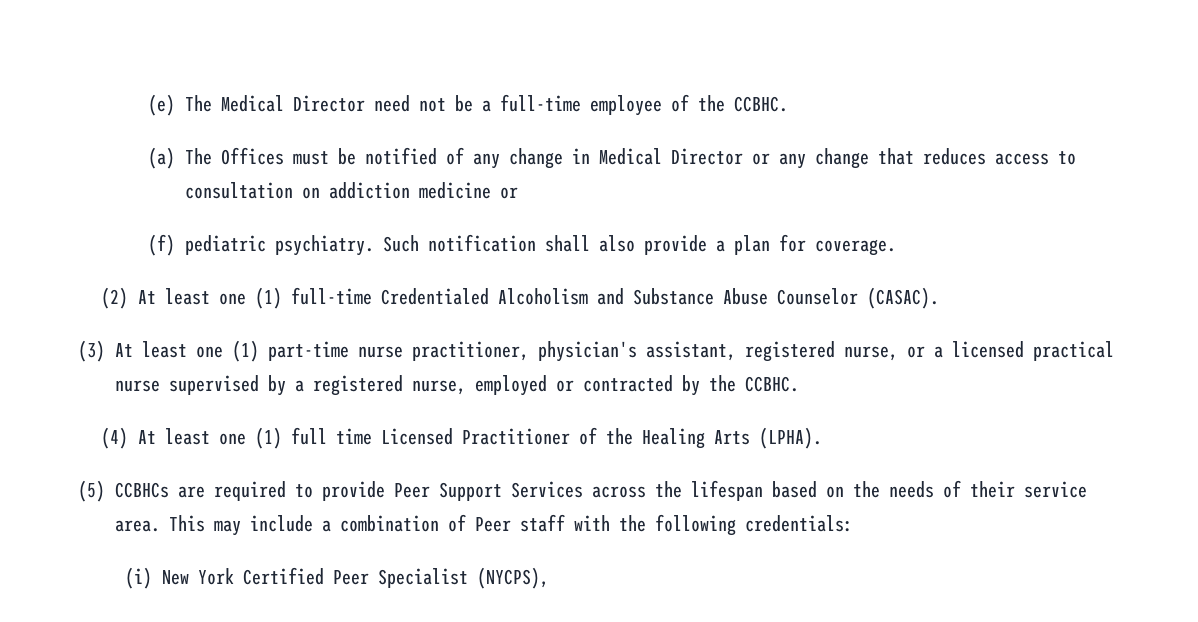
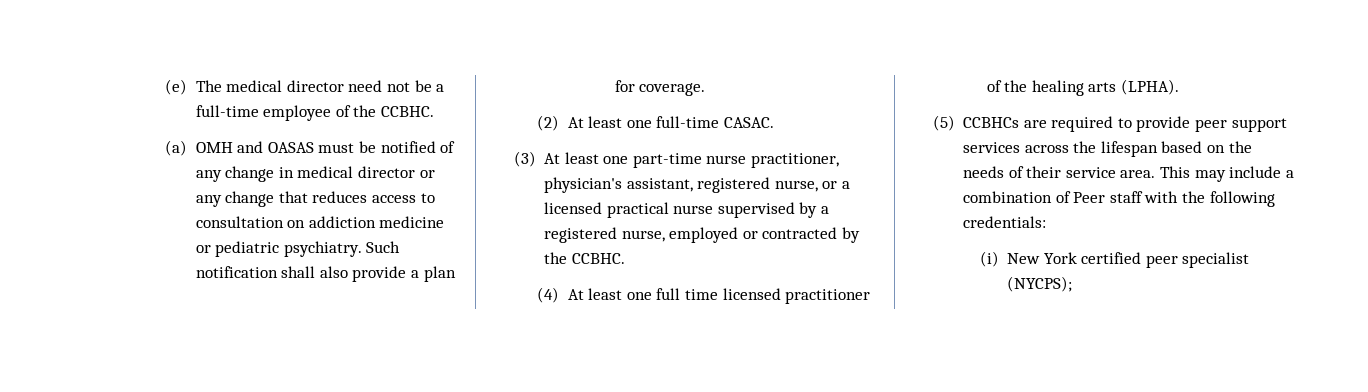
- (e) The Medical Director need not be a full-time employee of the CCBHC.
+ (e) The medical director need not be a full-time employee of the CCBHC.
- (a) The Offices must be notified of any change in Medical Director or any change that reduces access to consultation on addiction medicine or
- (f) pediatric psychiatry.
+ (a) OMH and OASAS must be notified of any change in medical director or any change that reduces access to consultation on addiction medicine or pediatric psychiatry.
- (2) At least one (1) full-time Credentialed Alcoholism and Substance Abuse Counselor (CASAC).
+ (2) At least one full-time CASAC.
- (3) At least one (1) part-time nurse practitioner, physician's assistant, registered nurse, or a licensed practical nurse supervised by a registered nurse, employed or contracted by the CCBHC.
+ (3) At least one part-time nurse practitioner, physician's assistant, registered nurse, or a licensed practical nurse supervised by a registered nurse, employed or contracted by the CCBHC.
- (4) At least one (1) full time Licensed Practitioner of the Healing Arts (LPHA).
+ (4) At least one full time licensed practitioner of the healing arts (LPHA).
- (5) CCBHCs are required to provide Peer Support Services across the lifespan based on the needs of their service area.
+ (5) CCBHCs are required to provide peer support services across the lifespan based on the needs of their service area.
- (i) New York Certified Peer Specialist (NYCPS),
+ (i) New York certified peer specialist (NYCPS);

